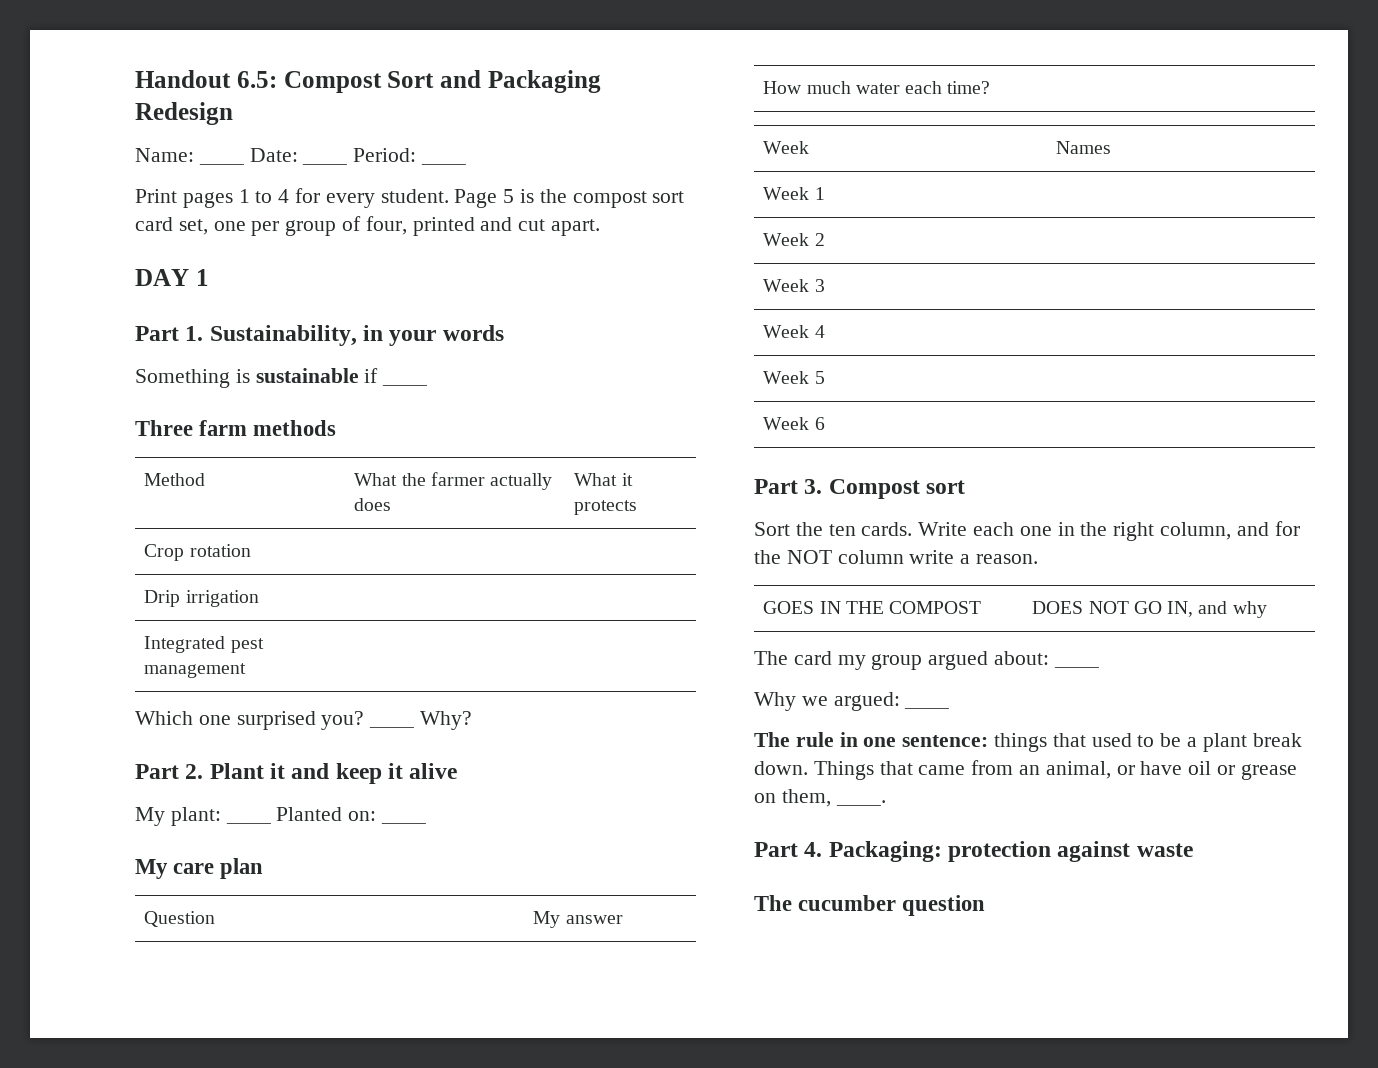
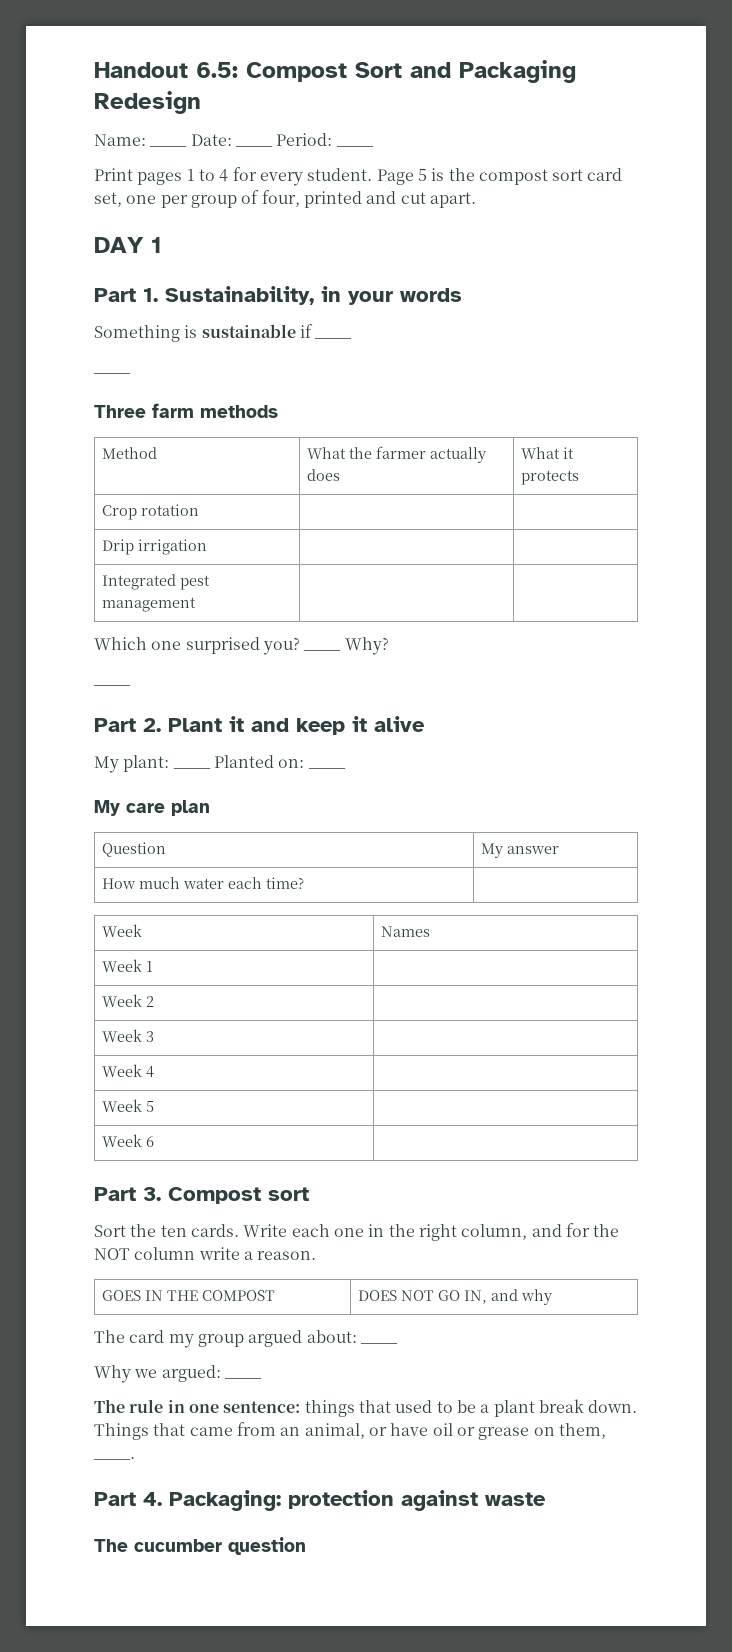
  Something is sustainable if ____
+ ____
  ____ Why?
+ ____

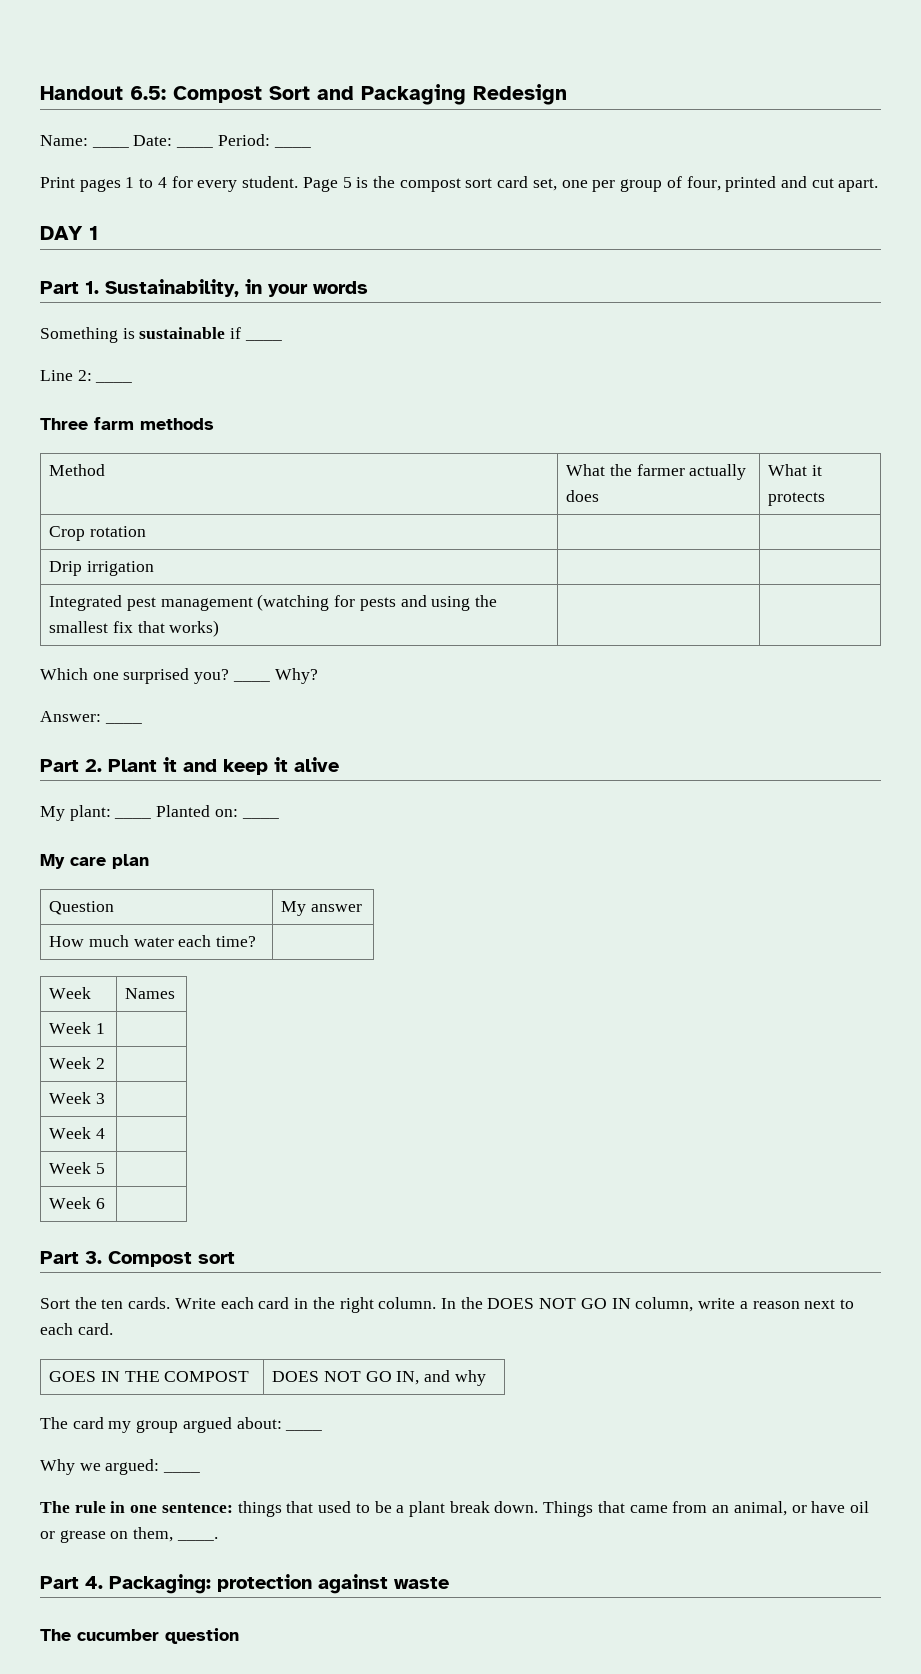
  Something is sustainable if ____
- ____
+ Line 2: ____
- Integrated pest management | |
+ Integrated pest management (watching for pests and using the smallest fix that works) | |
  ____ Why?
- ____
+ Answer: ____
- Write each one in the right column, and for the NOT column write a reason.
+ Write each card in the right column. In the DOES NOT GO IN column, write a reason next to each card.

